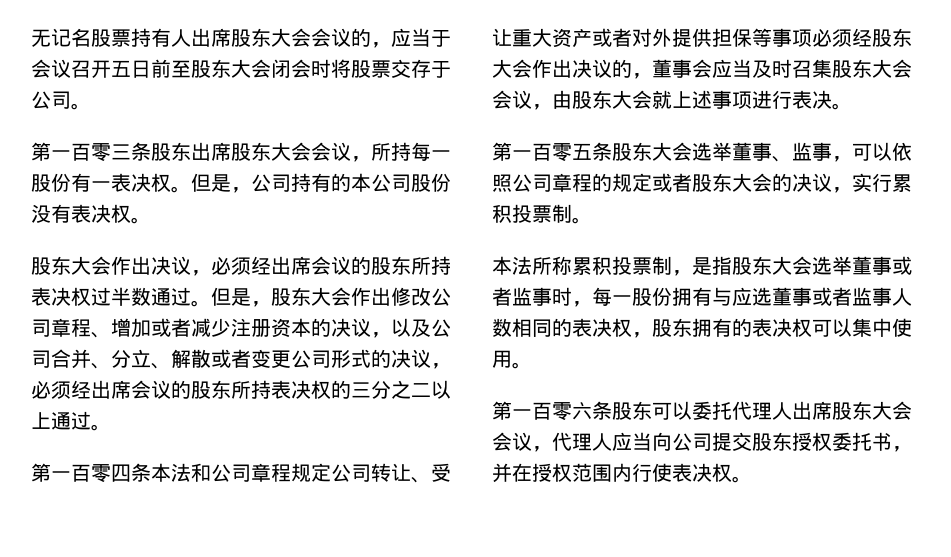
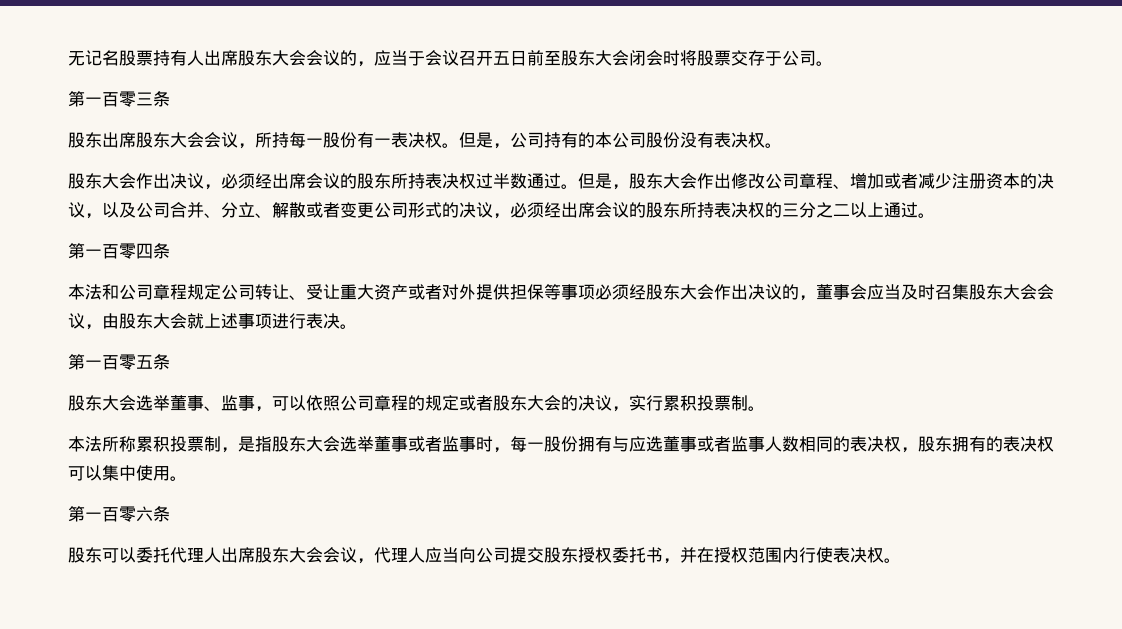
- 第一百零三条股东出席股东大会会议，所持每一股份有一表决权。
+ 第一百零三条
+ 股东出席股东大会会议，所持每一股份有一表决权。
- 第一百零四条本法和公司章程规定公司转让、受让重大资产或者对外提供担保等事项必须经股东大会作出决议的，董事会应当及时召集股东大会会议，由股东大会就上述事项进行表决。
+ 第一百零四条
+ 本法和公司章程规定公司转让、受让重大资产或者对外提供担保等事项必须经股东大会作出决议的，董事会应当及时召集股东大会会议，由股东大会就上述事项进行表决。
- 第一百零五条股东大会选举董事、监事，可以依照公司章程的规定或者股东大会的决议，实行累积投票制。
+ 第一百零五条
+ 股东大会选举董事、监事，可以依照公司章程的规定或者股东大会的决议，实行累积投票制。
- 第一百零六条股东可以委托代理人出席股东大会会议，代理人应当向公司提交股东授权委托书，并在授权范围内行使表决权。
+ 第一百零六条
+ 股东可以委托代理人出席股东大会会议，代理人应当向公司提交股东授权委托书，并在授权范围内行使表决权。

